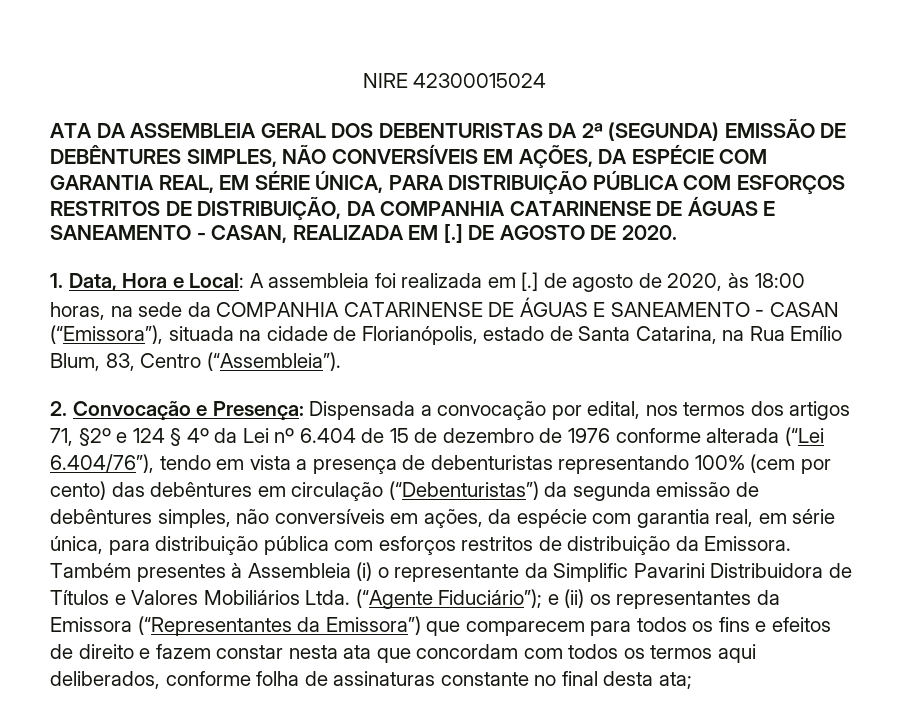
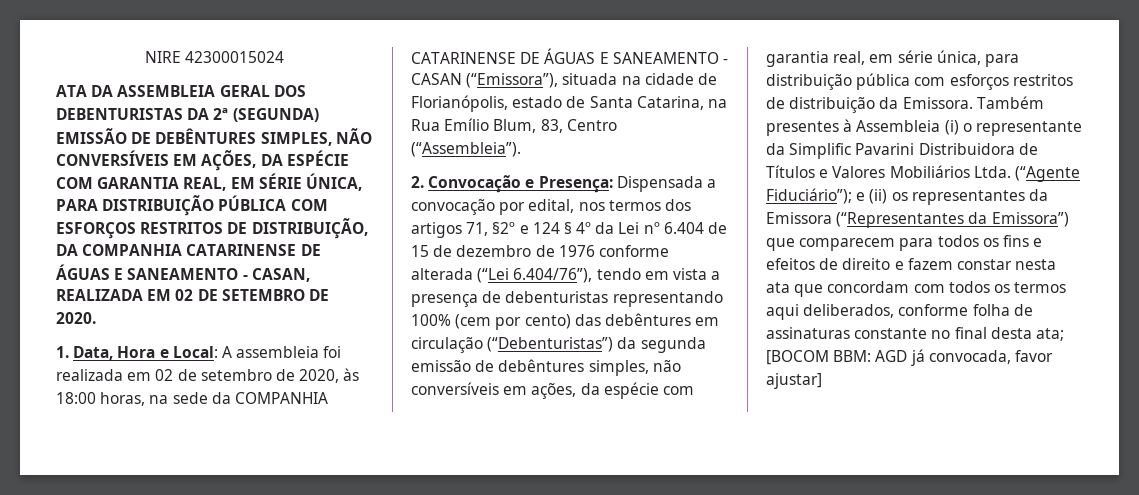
- ATA DA ASSEMBLEIA GERAL DOS DEBENTURISTAS DA 2ª (SEGUNDA) EMISSÃO DE DEBÊNTURES SIMPLES, NÃO CONVERSÍVEIS EM AÇÕES, DA ESPÉCIE COM GARANTIA REAL, EM SÉRIE ÚNICA, PARA DISTRIBUIÇÃO PÚBLICA COM ESFORÇOS RESTRITOS DE DISTRIBUIÇÃO, DA COMPANHIA CATARINENSE DE ÁGUAS E SANEAMENTO - CASAN, REALIZADA EM [.] DE AGOSTO DE 2020.
+ ATA DA ASSEMBLEIA GERAL DOS DEBENTURISTAS DA 2ª (SEGUNDA) EMISSÃO DE DEBÊNTURES SIMPLES, NÃO CONVERSÍVEIS EM AÇÕES, DA ESPÉCIE COM GARANTIA REAL, EM SÉRIE ÚNICA, PARA DISTRIBUIÇÃO PÚBLICA COM ESFORÇOS RESTRITOS DE DISTRIBUIÇÃO, DA COMPANHIA CATARINENSE DE ÁGUAS E SANEAMENTO - CASAN, REALIZADA EM 02 DE SETEMBRO DE 2020.
- 1. Data, Hora e Local: A assembleia foi realizada em [.] de agosto de 2020, às 18:00 horas, na sede da COMPANHIA CATARINENSE DE ÁGUAS E SANEAMENTO - CASAN (“Emissora”), situada na cidade de Florianópolis, estado de Santa Catarina, na Rua Emílio Blum, 83, Centro (“Assembleia”).
+ 1. Data, Hora e Local: A assembleia foi realizada em 02 de setembro de 2020, às 18:00 horas, na sede da COMPANHIA CATARINENSE DE ÁGUAS E SANEAMENTO - CASAN (“Emissora”), situada na cidade de Florianópolis, estado de Santa Catarina, na Rua Emílio Blum, 83, Centro (“Assembleia”).
- (“Agente Fiduciário”); e (ii) os representantes da Emissora (“Representantes da Emissora”) que comparecem para todos os fins e efeitos de direito e fazem constar nesta ata que concordam com todos os termos aqui deliberados, conforme folha de assinaturas constante no final desta ata;
+ (“Agente Fiduciário”); e (ii) os representantes da Emissora (“Representantes da Emissora”) que comparecem para todos os fins e efeitos de direito e fazem constar nesta ata que concordam com todos os termos aqui deliberados, conforme folha de assinaturas constante no final desta ata; [BOCOM BBM: AGD já convocada, favor ajustar]

